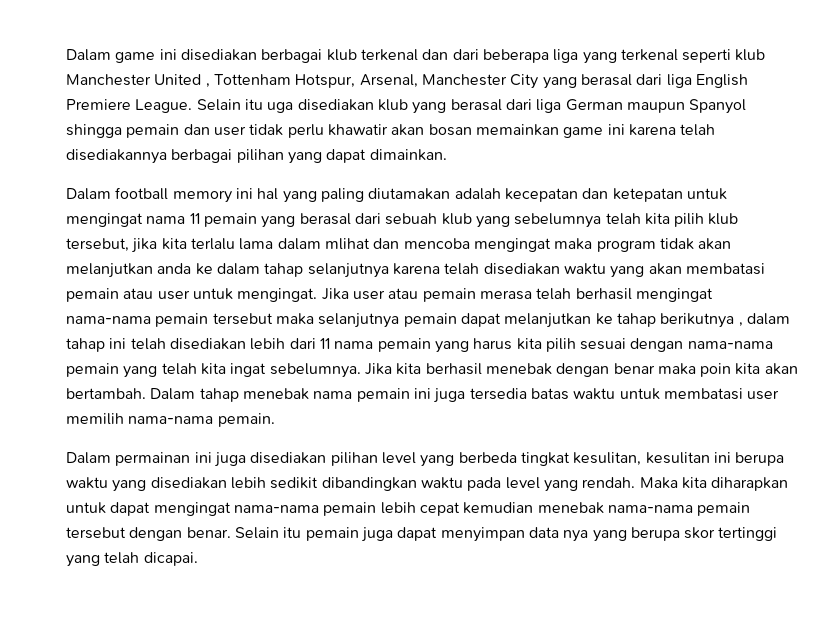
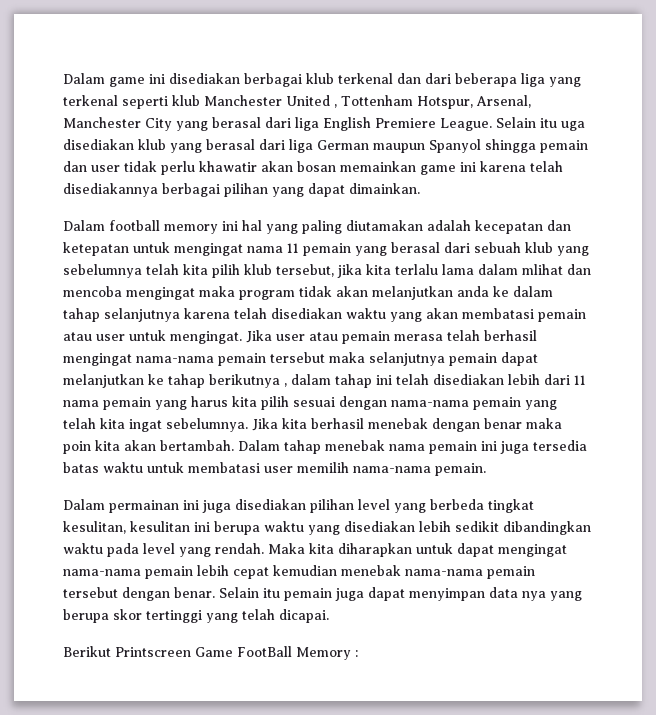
+ Berikut Printscreen Game FootBall Memory :

